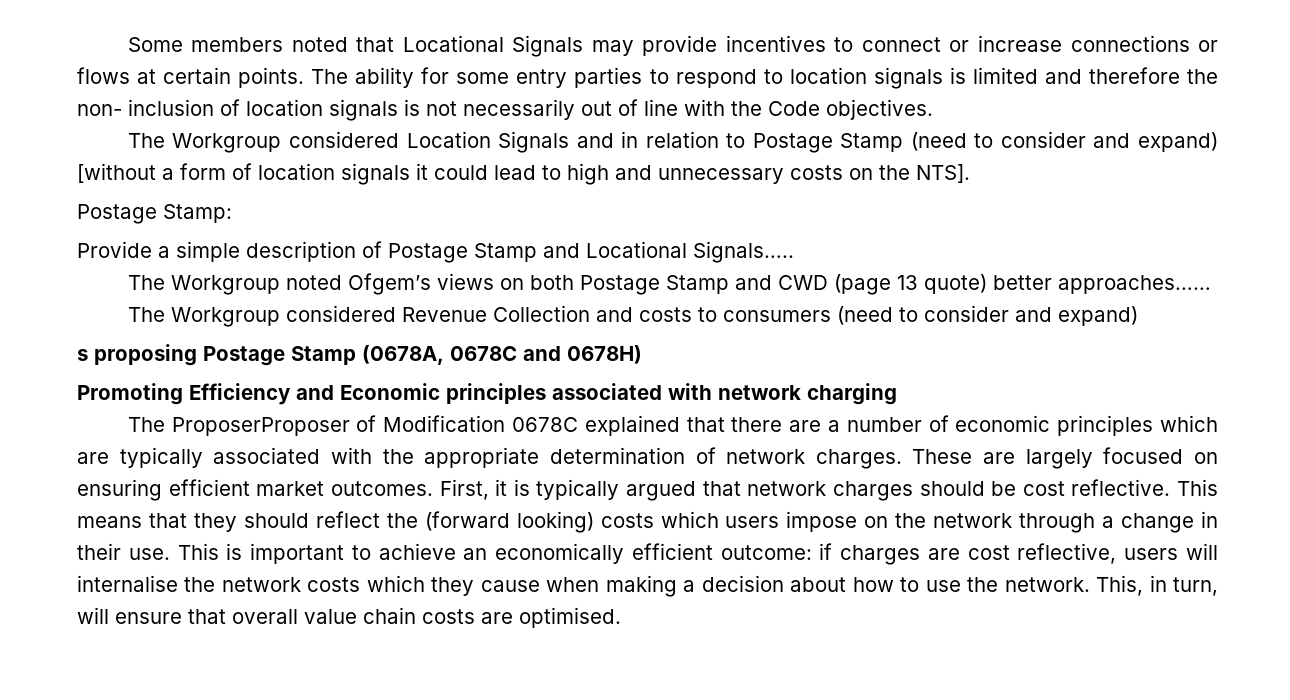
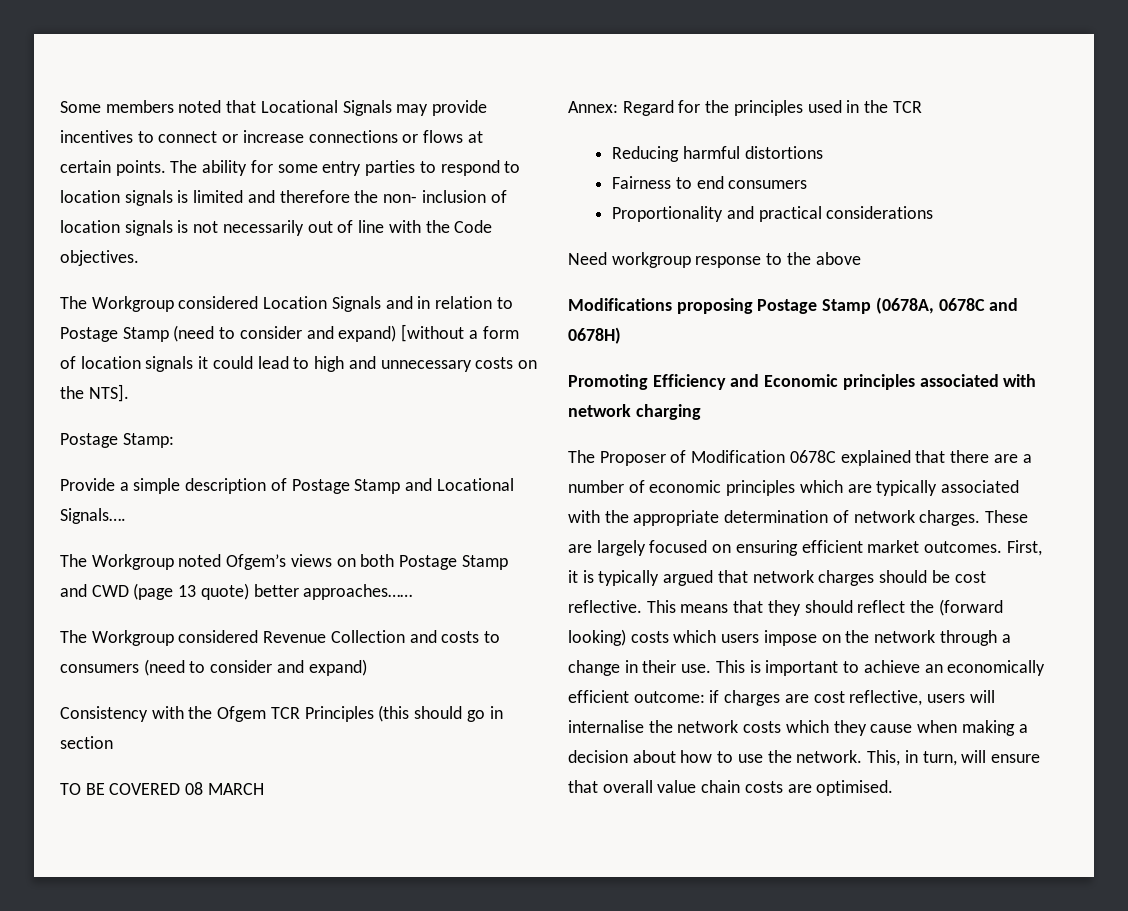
- Provide a simple description of Postage Stamp and Locational Signals…..
+ Provide a simple description of Postage Stamp and Locational Signals….
- s proposing Postage Stamp (0678A, 0678C and 0678H)
+ Consistency with the Ofgem TCR Principles (this should go in section
+ TO BE COVERED 08 MARCH
+ Annex: Regard for the principles used in the TCR
+ Reducing harmful distortions
+ Fairness to end consumers
+ Proportionality and practical considerations
+ Need workgroup response to the above
+ Modifications proposing Postage Stamp (0678A, 0678C and 0678H)
- The ProposerProposer of Modification 0678C explained that there are a number of economic principles which are typically associated with the appropriate determination of network charges.
+ The Proposer of Modification 0678C explained that there are a number of economic principles which are typically associated with the appropriate determination of network charges.

